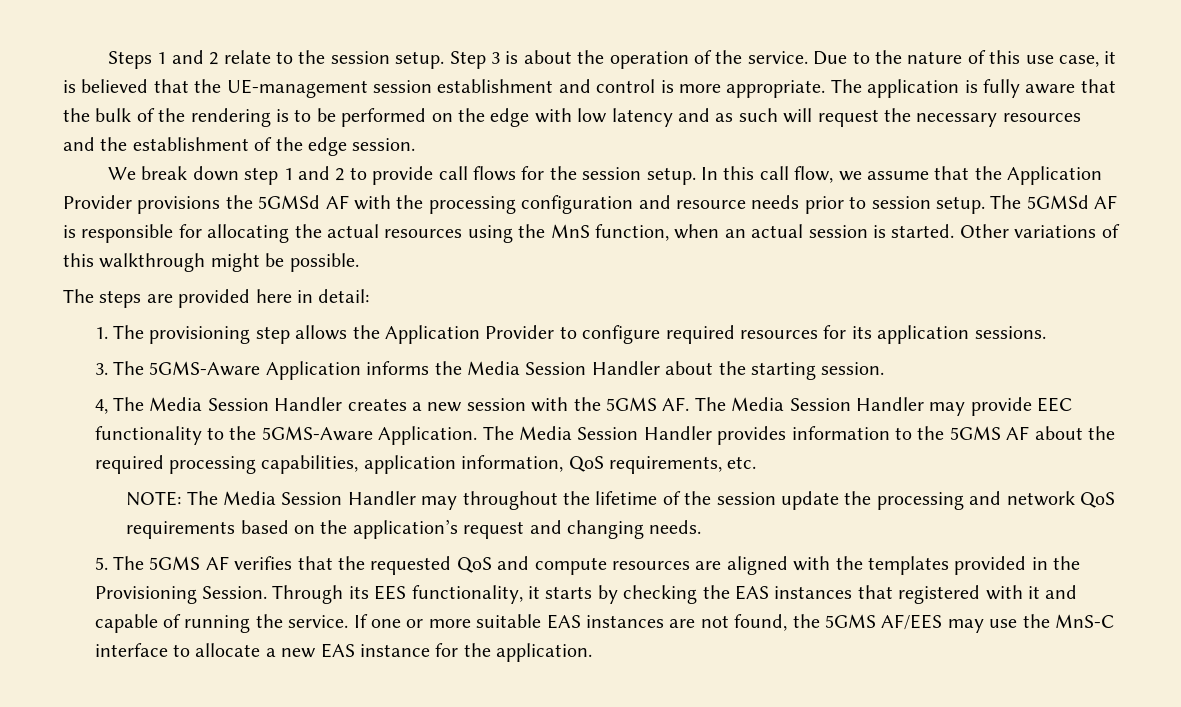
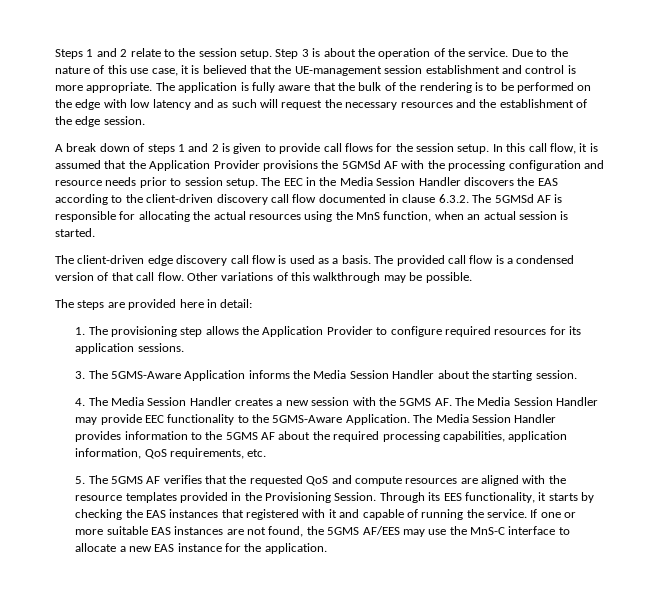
- We break down step 1 and 2 to provide call flows for the session setup.
+ A break down of steps 1 and 2 is given to provide call flows for the session setup.
- In this call flow, we assume that the Application Provider provisions the 5GMSd AF with the processing configuration and resource needs prior to session setup.
+ In this call flow, it is assumed that the Application Provider provisions the 5GMSd AF with the processing configuration and resource needs prior to session setup.
- The 5GMSd AF is responsible for allocating the actual resources using the MnS function, when an actual session is started.
+ The EEC in the Media Session Handler discovers the EAS according to the client-driven discovery call flow documented in clause 6.3.2. The 5GMSd AF is responsible for allocating the actual resources using the MnS function, when an actual session is started.
+ The client-driven edge discovery call flow is used as a basis. The provided call flow is a condensed version of that call flow.
- Other variations of this walkthrough might be possible.
+ Other variations of this walkthrough may be possible.
- 4, The Media Session Handler creates a new session with the 5GMS AF. The Media Session Handler may provide EEC functionality to the 5GMS-Aware Application.
+ 4. The Media Session Handler creates a new session with the 5GMS AF. The Media Session Handler may provide EEC functionality to the 5GMS-Aware Application.
- NOTE: The Media Session Handler may throughout the lifetime of the session update the processing and network QoS requirements based on the application’s request and changing needs.
- 5. The 5GMS AF verifies that the requested QoS and compute resources are aligned with the templates provided in the Provisioning Session.
+ 5. The 5GMS AF verifies that the requested QoS and compute resources are aligned with the resource templates provided in the Provisioning Session.

